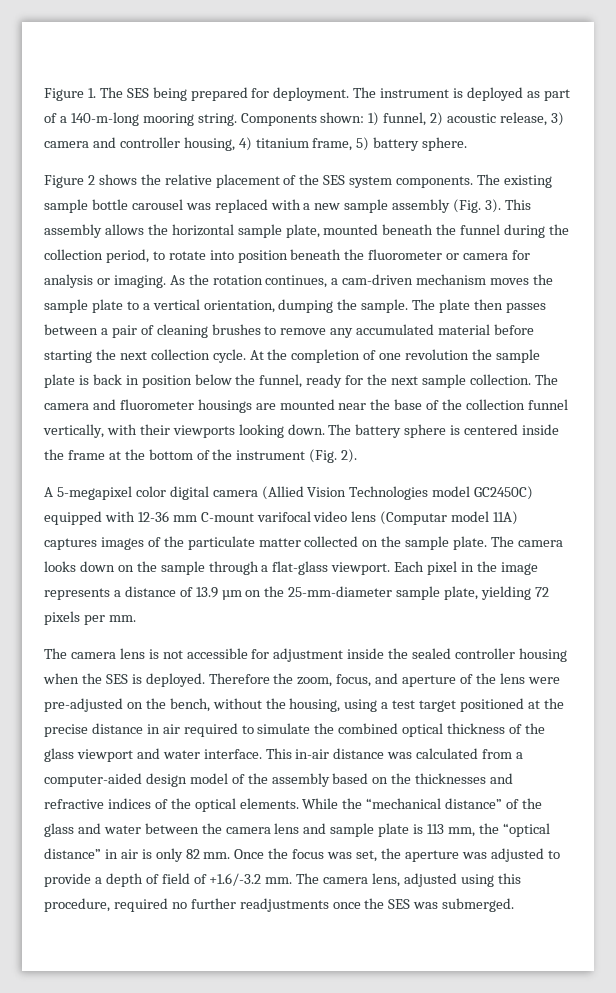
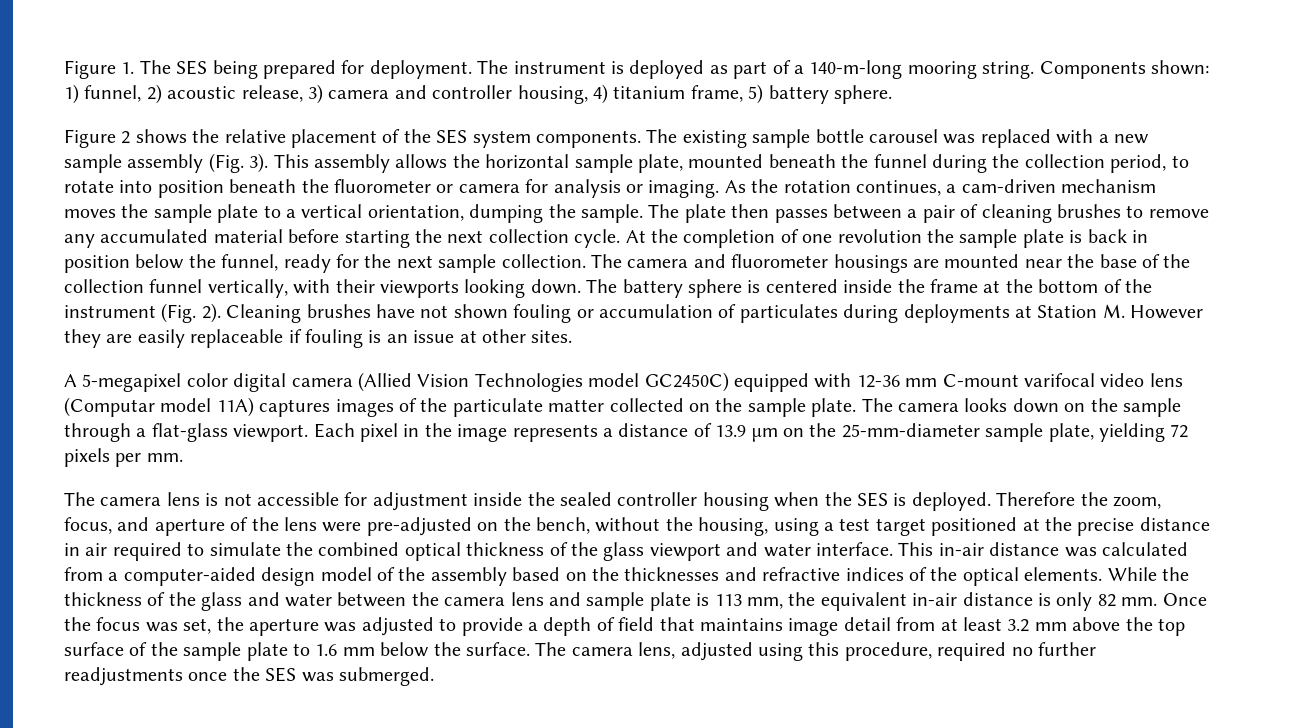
+ Cleaning brushes have not shown fouling or accumulation of particulates during deployments at Station M. However they are easily replaceable if fouling is an issue at other sites.
- While the “mechanical distance” of the glass and water between the camera lens and sample plate is 113 mm, the “optical distance” in air is only 82 mm.
+ While the thickness of the glass and water between the camera lens and sample plate is 113 mm, the equivalent in-air distance is only 82 mm.
- Once the focus was set, the aperture was adjusted to provide a depth of field of +1.6/-3.2 mm.
+ Once the focus was set, the aperture was adjusted to provide a depth of field that maintains image detail from at least 3.2 mm above the top surface of the sample plate to 1.6 mm below the surface.

